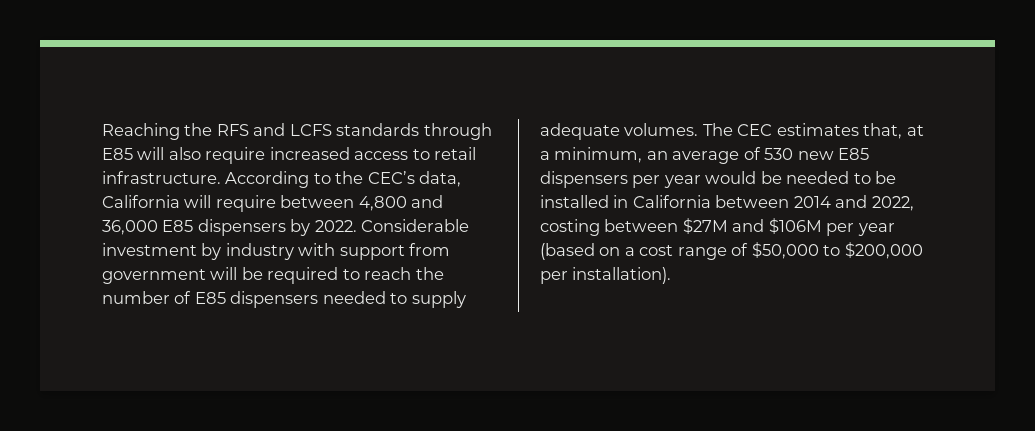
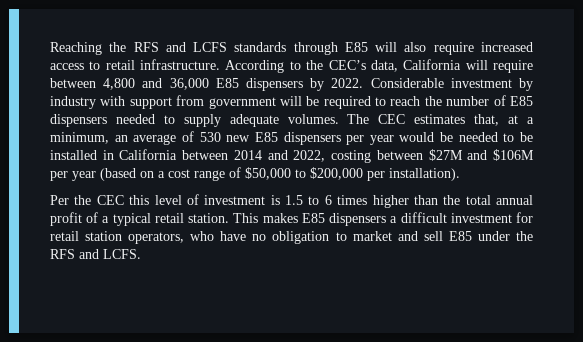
+ Per the CEC this level of investment is 1.5 to 6 times higher than the total annual profit of a typical retail station. This makes E85 dispensers a difficult investment for retail station operators, who have no obligation to market and sell E85 under the RFS and LCFS.

